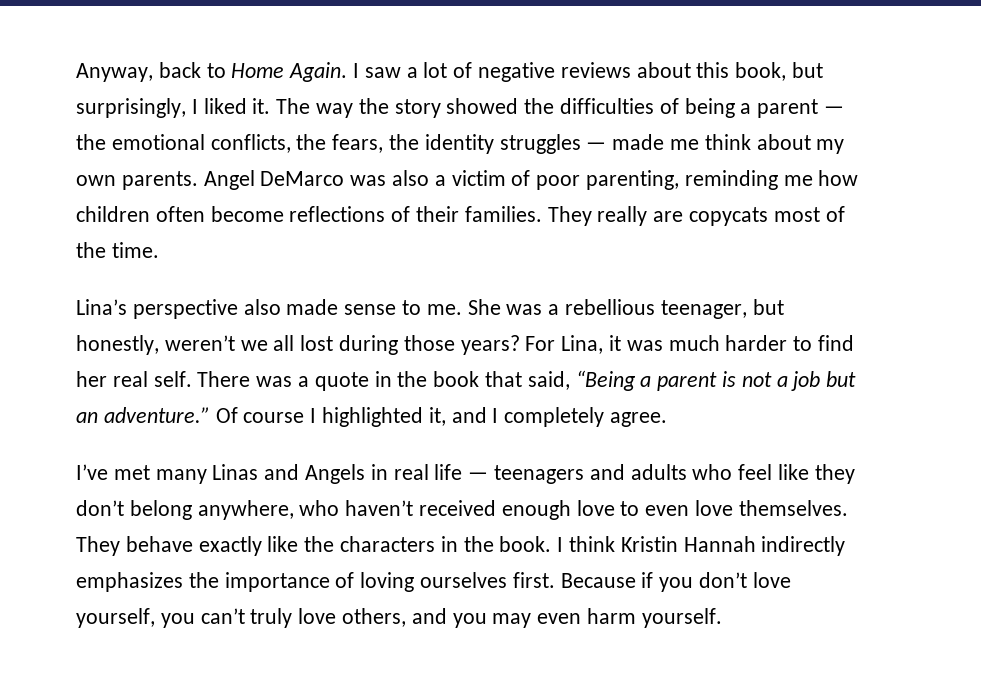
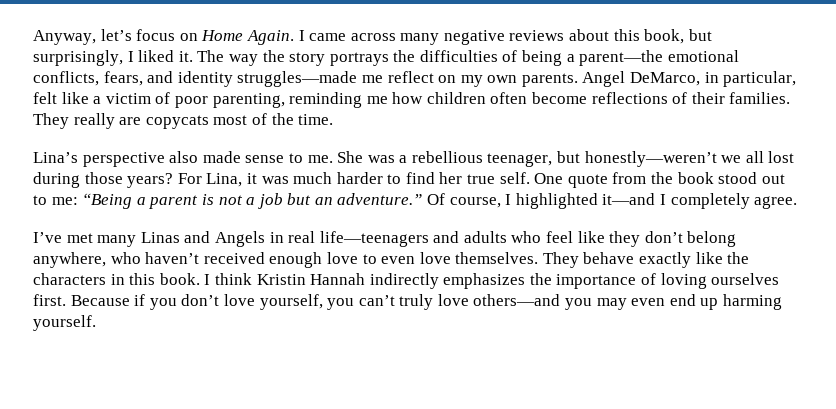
- Anyway, back to Home Again. I saw a lot of negative reviews about this book, but surprisingly, I liked it.
+ Anyway, let’s focus on Home Again. I came across many negative reviews about this book, but surprisingly, I liked it.
- The way the story showed the difficulties of being a parent — the emotional conflicts, the fears, the identity struggles — made me think about my own parents. Angel DeMarco was also a victim of poor parenting, reminding me how children often become reflections of their families.
+ The way the story portrays the difficulties of being a parent—the emotional conflicts, fears, and identity struggles—made me reflect on my own parents. Angel DeMarco, in particular, felt like a victim of poor parenting, reminding me how children often become reflections of their families.
- She was a rebellious teenager, but honestly, weren’t we all lost during those years?
+ She was a rebellious teenager, but honestly—weren’t we all lost during those years?
- For Lina, it was much harder to find her real self. There was a quote in the book that said, “Being a parent is not a job but an adventure.”
+ For Lina, it was much harder to find her true self. One quote from the book stood out to me: “Being a parent is not a job but an adventure.”
- Of course I highlighted it, and I completely agree.
+ Of course, I highlighted it—and I completely agree.
- I’ve met many Linas and Angels in real life — teenagers and adults who feel like they don’t belong anywhere, who haven’t received enough love to even love themselves.
+ I’ve met many Linas and Angels in real life—teenagers and adults who feel like they don’t belong anywhere, who haven’t received enough love to even love themselves.
- They behave exactly like the characters in the book.
+ They behave exactly like the characters in this book.
- Because if you don’t love yourself, you can’t truly love others, and you may even harm yourself.
+ Because if you don’t love yourself, you can’t truly love others—and you may even end up harming yourself.

